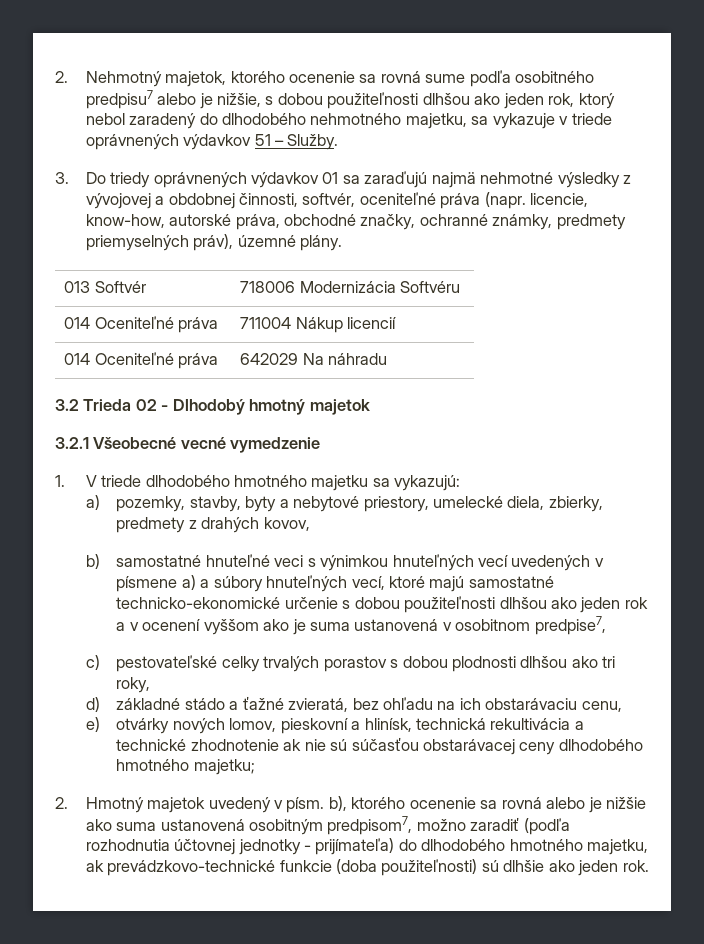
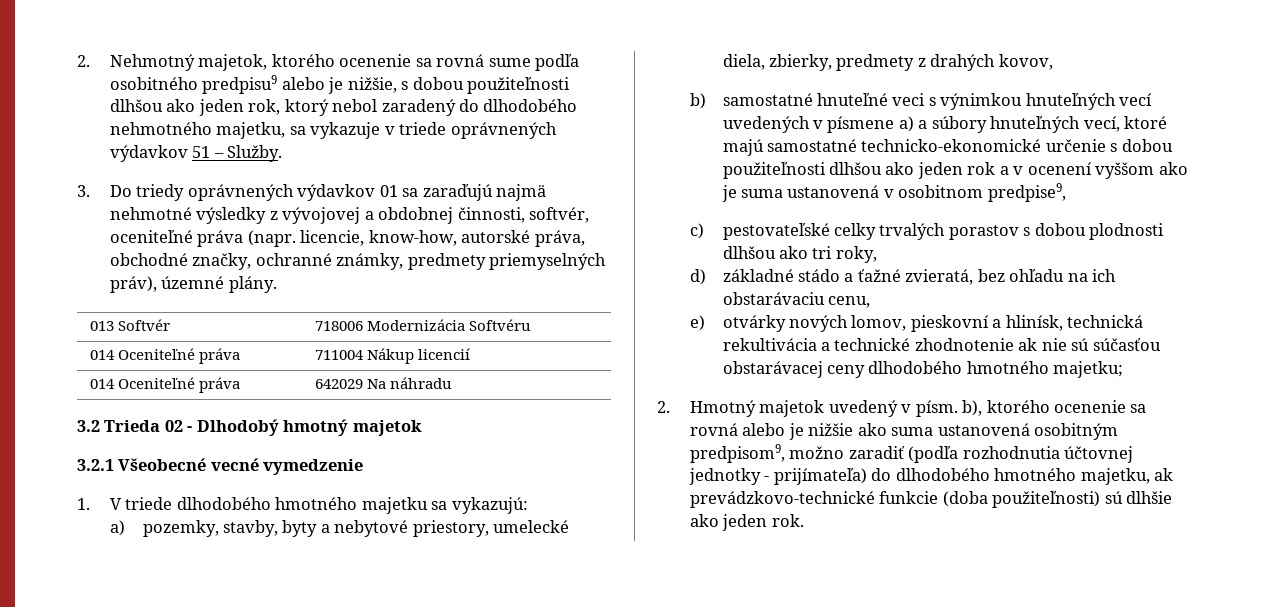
- 2. Nehmotný majetok, ktorého ocenenie sa rovná sume podľa osobitného predpisu7 alebo je nižšie, s dobou použiteľnosti dlhšou ako jeden rok, ktorý nebol zaradený do dlhodobého nehmotného majetku, sa vykazuje v triede oprávnených výdavkov 51 – Služby.
+ 2. Nehmotný majetok, ktorého ocenenie sa rovná sume podľa osobitného predpisu9 alebo je nižšie, s dobou použiteľnosti dlhšou ako jeden rok, ktorý nebol zaradený do dlhodobého nehmotného majetku, sa vykazuje v triede oprávnených výdavkov 51 – Služby.
- b) samostatné hnuteľné veci s výnimkou hnuteľných vecí uvedených v písmene a) a súbory hnuteľných vecí, ktoré majú samostatné technicko-ekonomické určenie s dobou použiteľnosti dlhšou ako jeden rok a v ocenení vyššom ako je suma ustanovená v osobitnom predpise7,
+ b) samostatné hnuteľné veci s výnimkou hnuteľných vecí uvedených v písmene a) a súbory hnuteľných vecí, ktoré majú samostatné technicko-ekonomické určenie s dobou použiteľnosti dlhšou ako jeden rok a v ocenení vyššom ako je suma ustanovená v osobitnom predpise9,
- 2. Hmotný majetok uvedený v písm. b), ktorého ocenenie sa rovná alebo je nižšie ako suma ustanovená osobitným predpisom7, možno zaradiť (podľa rozhodnutia účtovnej jednotky - prijímateľa) do dlhodobého hmotného majetku, ak prevádzkovo-technické funkcie (doba použiteľnosti) sú dlhšie ako jeden rok.
+ 2. Hmotný majetok uvedený v písm. b), ktorého ocenenie sa rovná alebo je nižšie ako suma ustanovená osobitným predpisom9, možno zaradiť (podľa rozhodnutia účtovnej jednotky - prijímateľa) do dlhodobého hmotného majetku, ak prevádzkovo-technické funkcie (doba použiteľnosti) sú dlhšie ako jeden rok.

